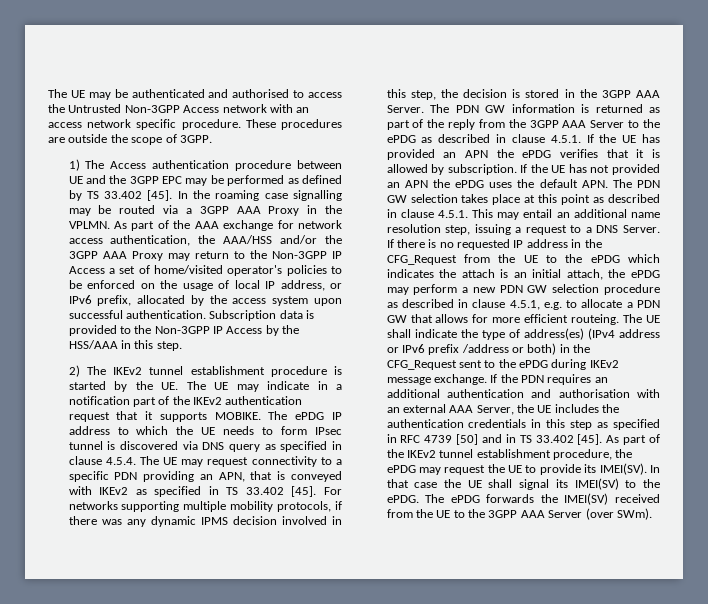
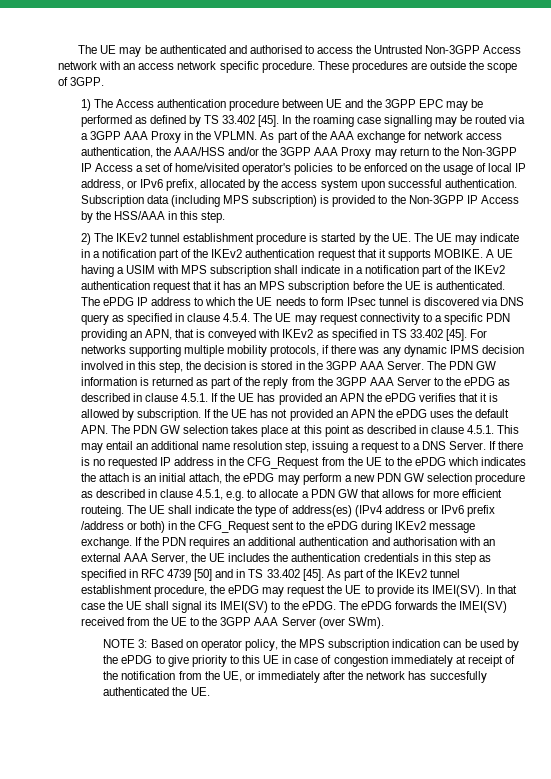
- Subscription data is provided to the Non-3GPP IP Access by the HSS/AAA in this step.
+ Subscription data (including MPS subscription) is provided to the Non-3GPP IP Access by the HSS/AAA in this step.
+ A UE having a USIM with MPS subscription shall indicate in a notification part of the IKEv2 authentication request that it has an MPS subscription before the UE is authenticated.
+ NOTE 3: Based on operator policy, the MPS subscription indication can be used by the ePDG to give priority to this UE in case of congestion immediately at receipt of the notification from the UE, or immediately after the network has succesfully authenticated the UE.

